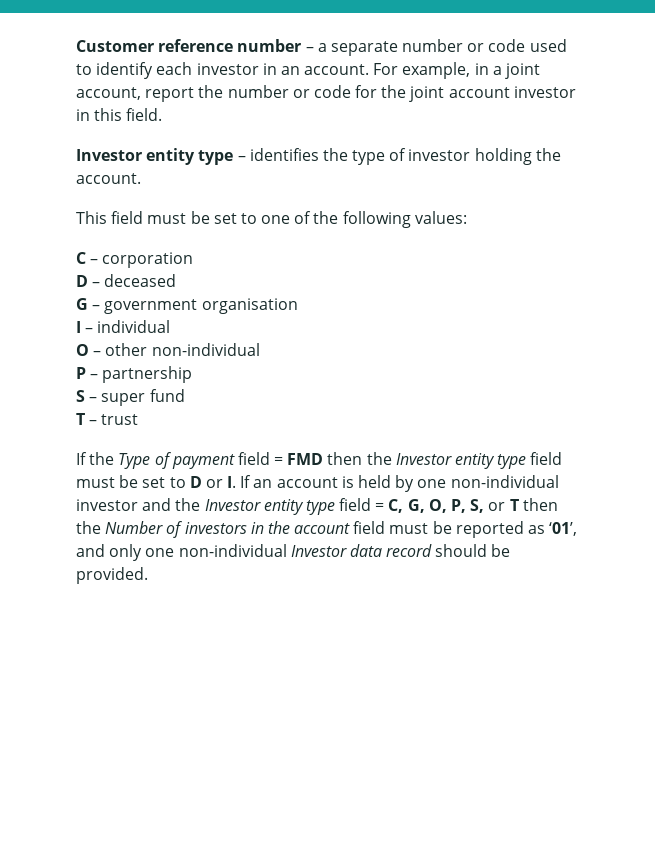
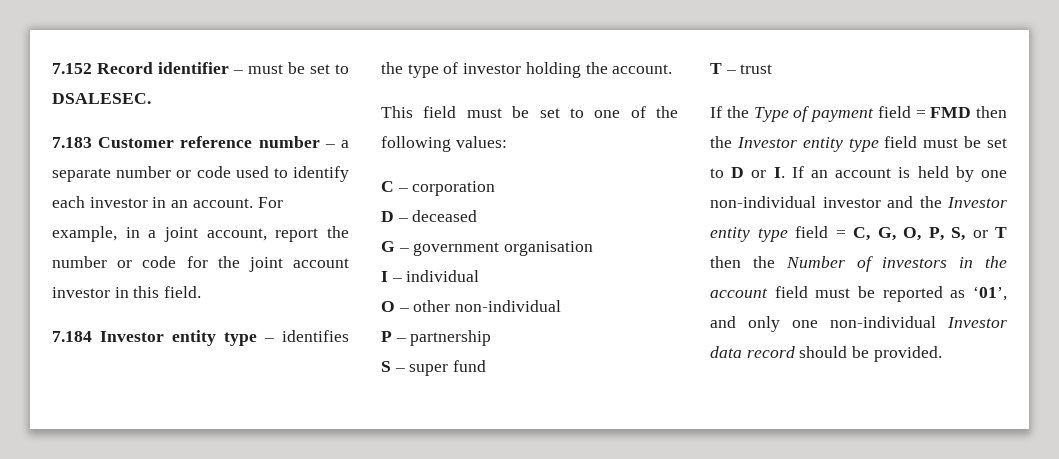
- Customer reference number – a separate number or code used to identify each investor in an account.
+ 7.152 Record identifier – must be set to DSALESEC.
+ 7.183 Customer reference number – a separate number or code used to identify each investor in an account.
- Investor entity type – identifies the type of investor holding the account.
+ 7.184 Investor entity type – identifies the type of investor holding the account.

